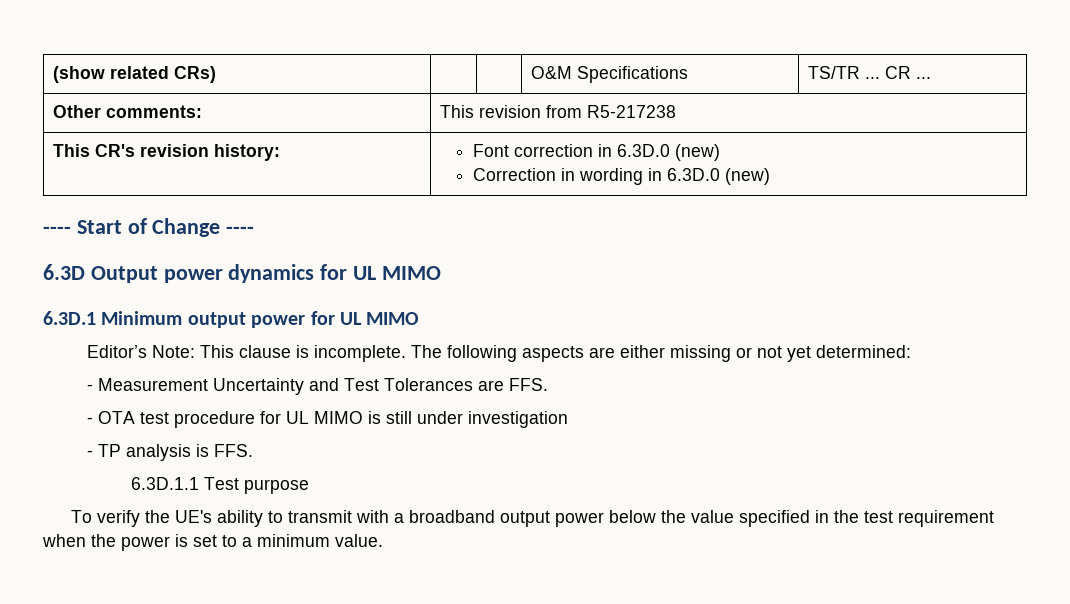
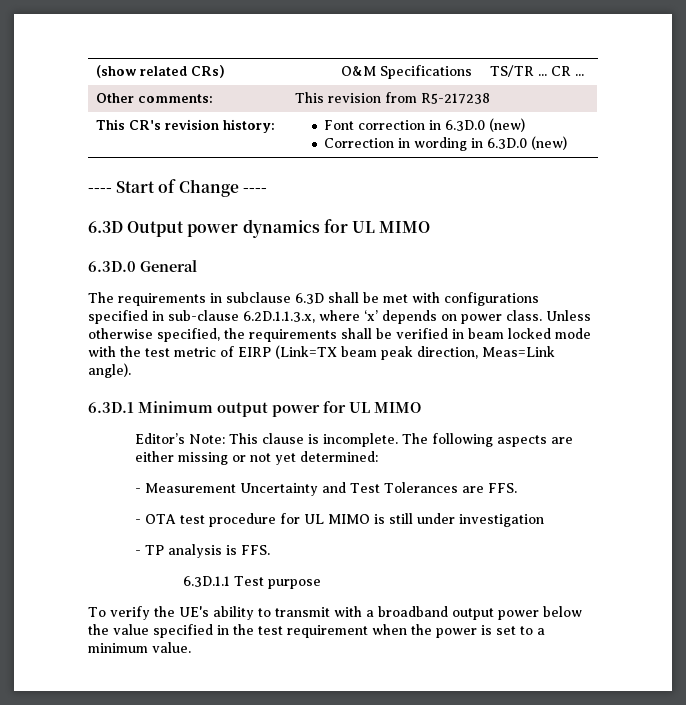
+ 6.3D.0 General
+ The requirements in subclause 6.3D shall be met with configurations specified in sub-clause 6.2D.1.1.3.x, where ‘x’ depends on power class. Unless otherwise specified, the requirements shall be verified in beam locked mode with the test metric of EIRP (Link=TX beam peak direction, Meas=Link angle).

